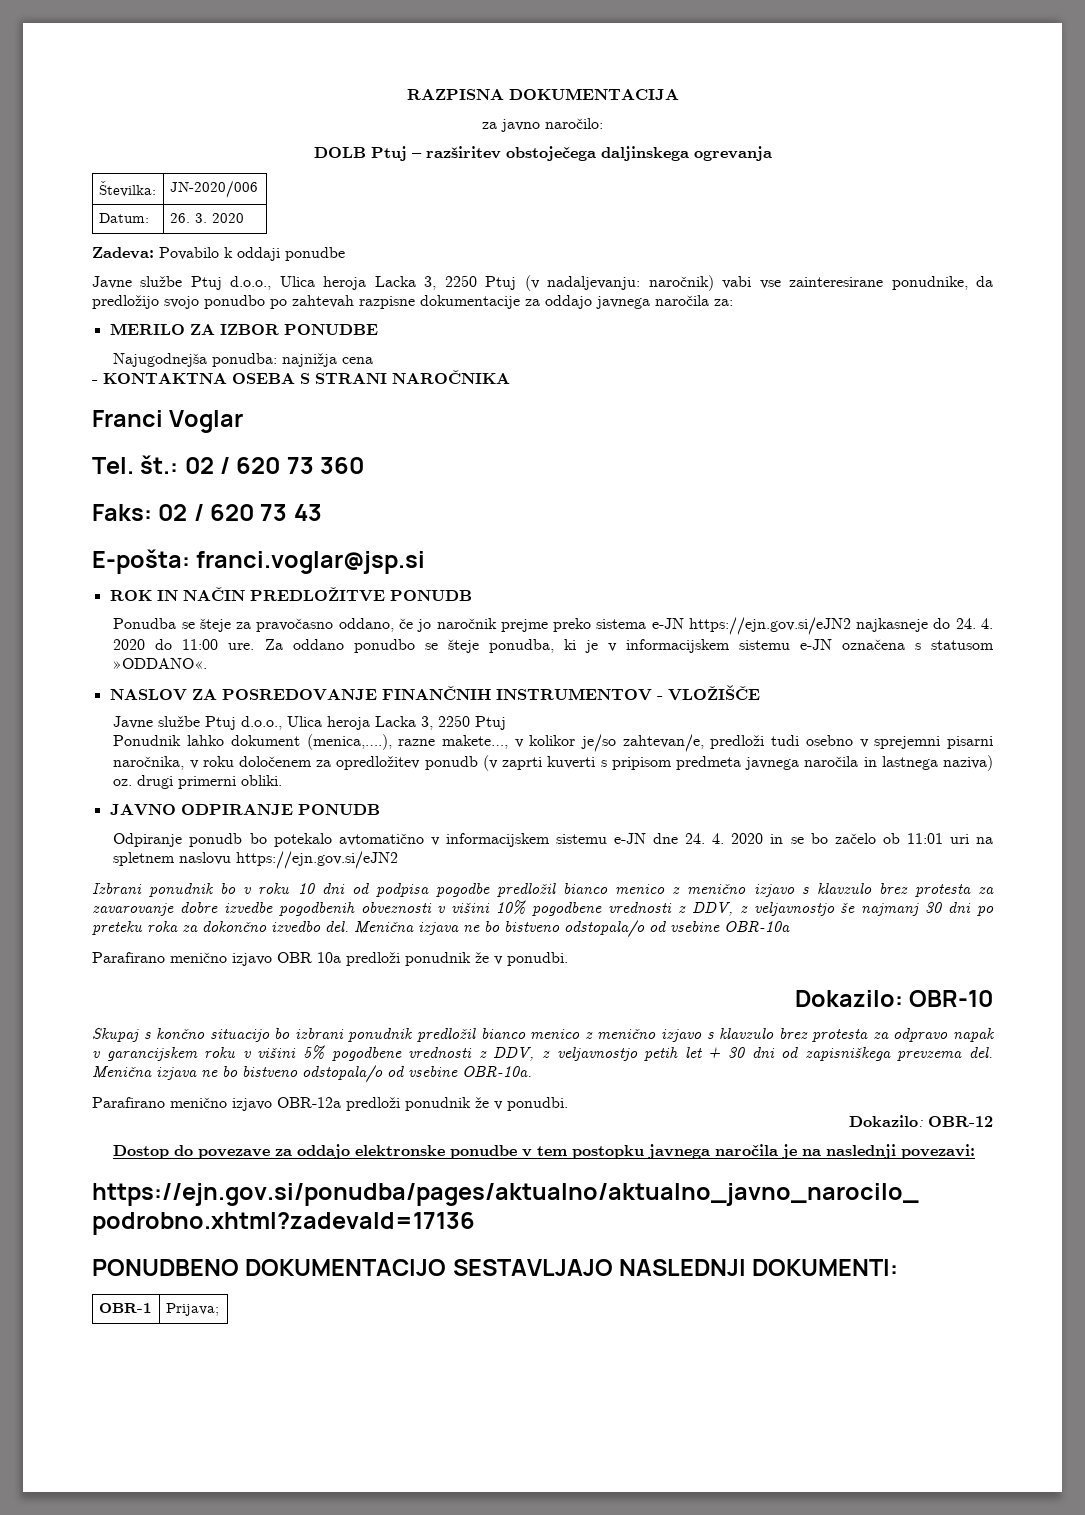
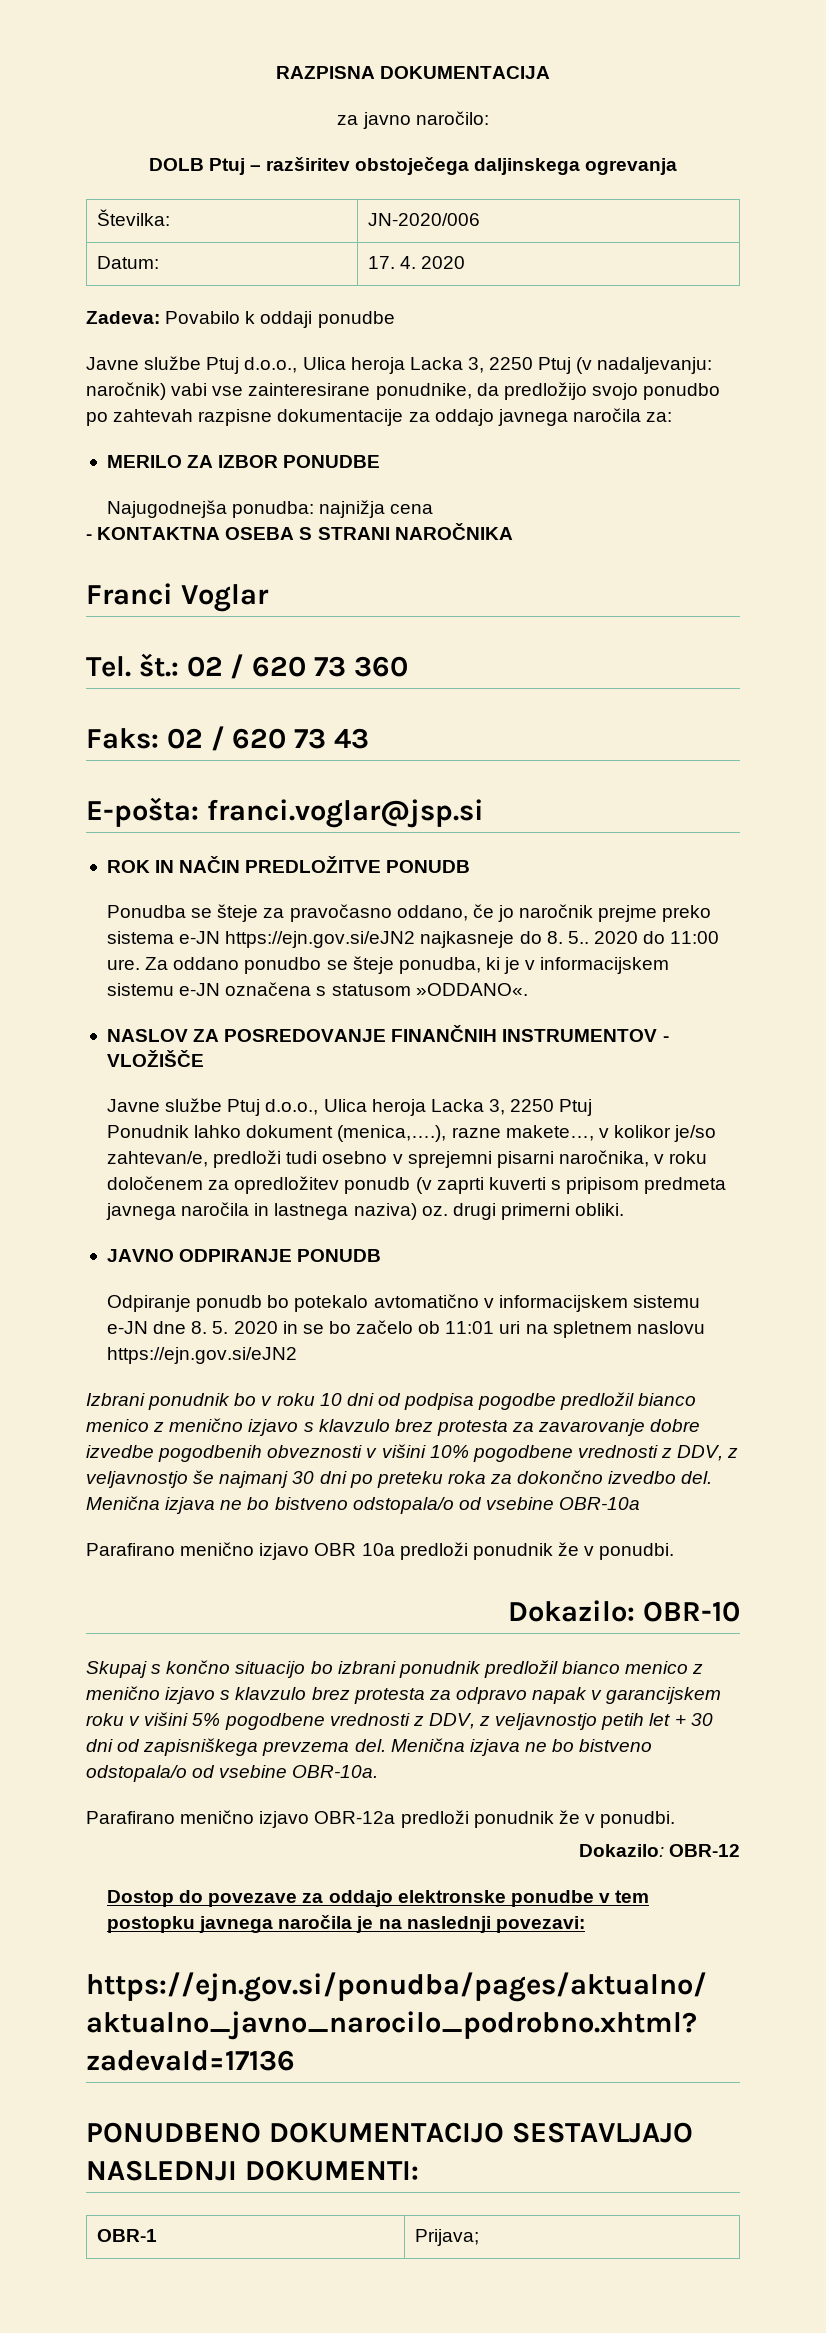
- Datum: | 26. 3. 2020
+ Datum: | 17. 4. 2020
- Ponudba se šteje za pravočasno oddano, če jo naročnik prejme preko sistema e-JN https://ejn.gov.si/eJN2 najkasneje do 24. 4. 2020 do 11:00 ure.
+ Ponudba se šteje za pravočasno oddano, če jo naročnik prejme preko sistema e-JN https://ejn.gov.si/eJN2 najkasneje do 8. 5.. 2020 do 11:00 ure.
- Odpiranje ponudb bo potekalo avtomatično v informacijskem sistemu e-JN dne 24. 4. 2020 in se bo začelo ob 11:01 uri na spletnem naslovu https://ejn.gov.si/eJN2
+ Odpiranje ponudb bo potekalo avtomatično v informacijskem sistemu e-JN dne 8. 5. 2020 in se bo začelo ob 11:01 uri na spletnem naslovu https://ejn.gov.si/eJN2

